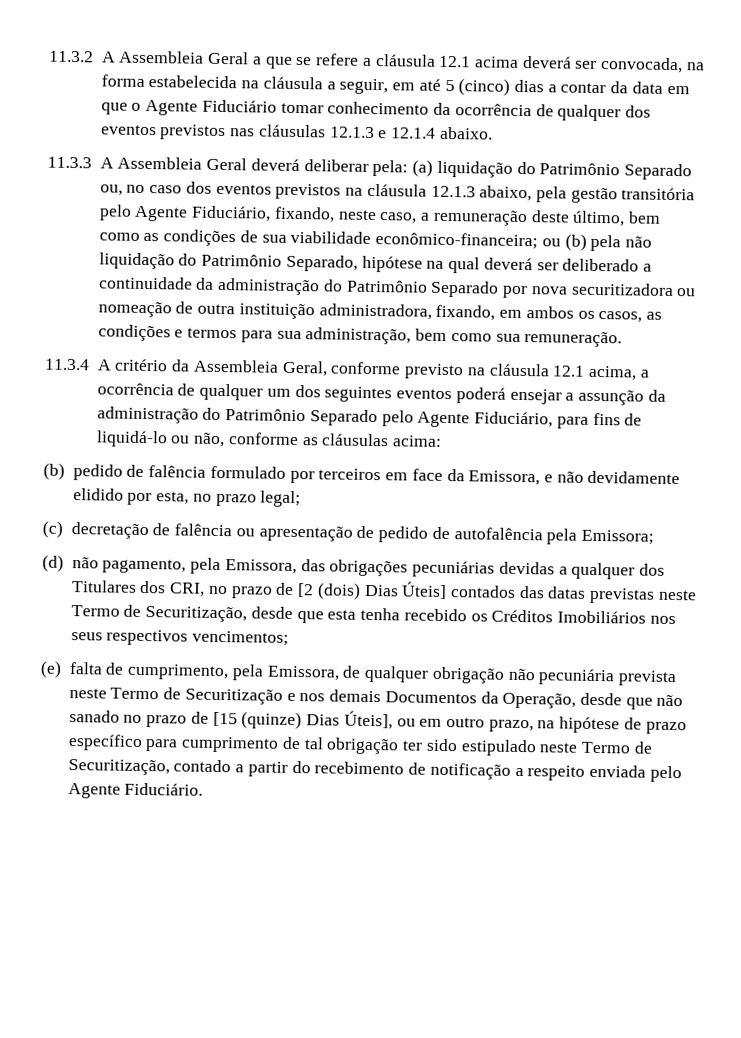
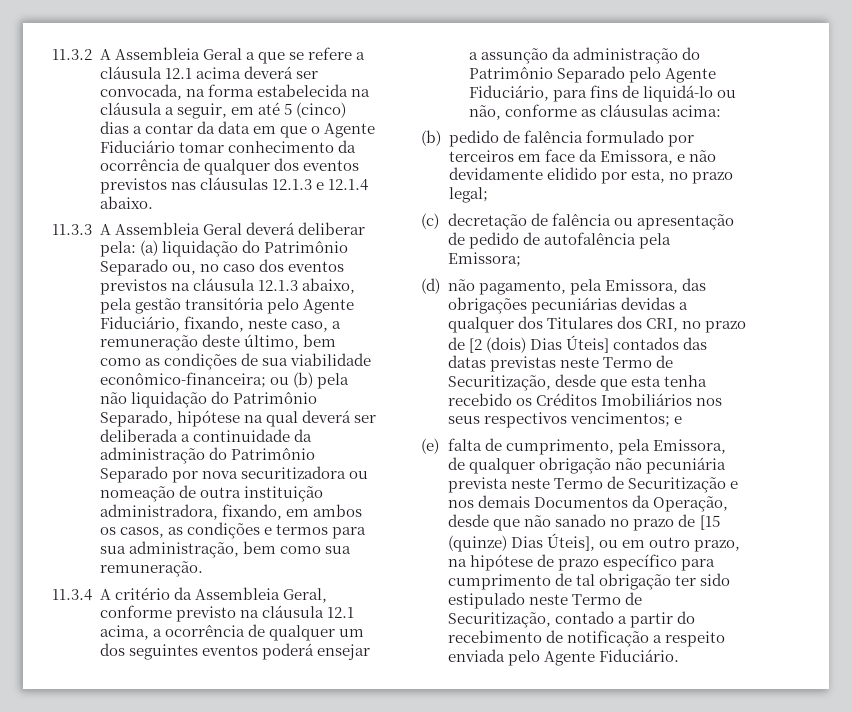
- ou (b) pela não liquidação do Patrimônio Separado, hipótese na qual deverá ser deliberado a continuidade da administração do Patrimônio Separado por nova securitizadora ou nomeação de outra instituição administradora, fixando, em ambos os casos, as condições e termos para sua administração, bem como sua remuneração.
+ ou (b) pela não liquidação do Patrimônio Separado, hipótese na qual deverá ser deliberada a continuidade da administração do Patrimônio Separado por nova securitizadora ou nomeação de outra instituição administradora, fixando, em ambos os casos, as condições e termos para sua administração, bem como sua remuneração.
- (d) não pagamento, pela Emissora, das obrigações pecuniárias devidas a qualquer dos Titulares dos CRI, no prazo de [2 (dois) Dias Úteis] contados das datas previstas neste Termo de Securitização, desde que esta tenha recebido os Créditos Imobiliários nos seus respectivos vencimentos;
+ (d) não pagamento, pela Emissora, das obrigações pecuniárias devidas a qualquer dos Titulares dos CRI, no prazo de [2 (dois) Dias Úteis] contados das datas previstas neste Termo de Securitização, desde que esta tenha recebido os Créditos Imobiliários nos seus respectivos vencimentos; e

